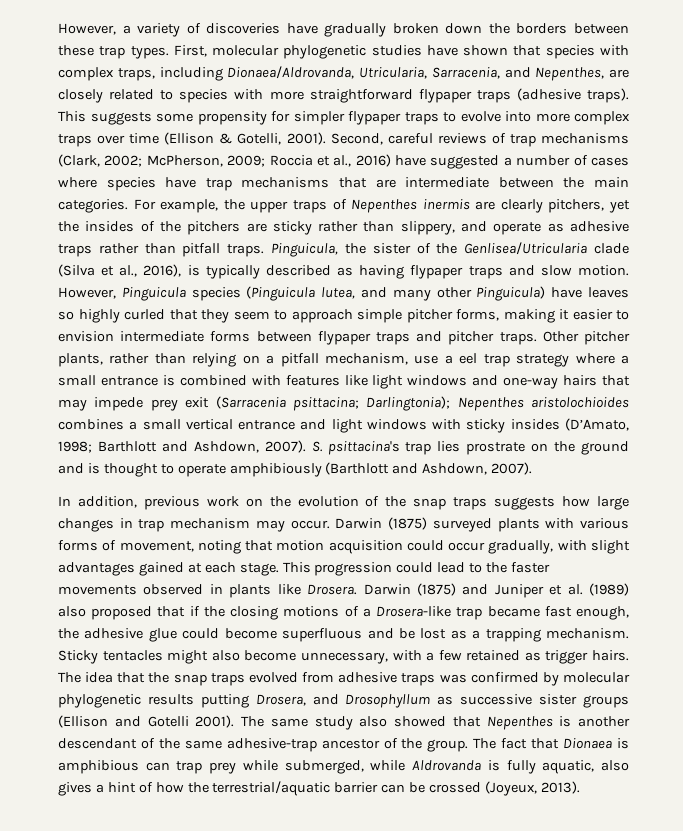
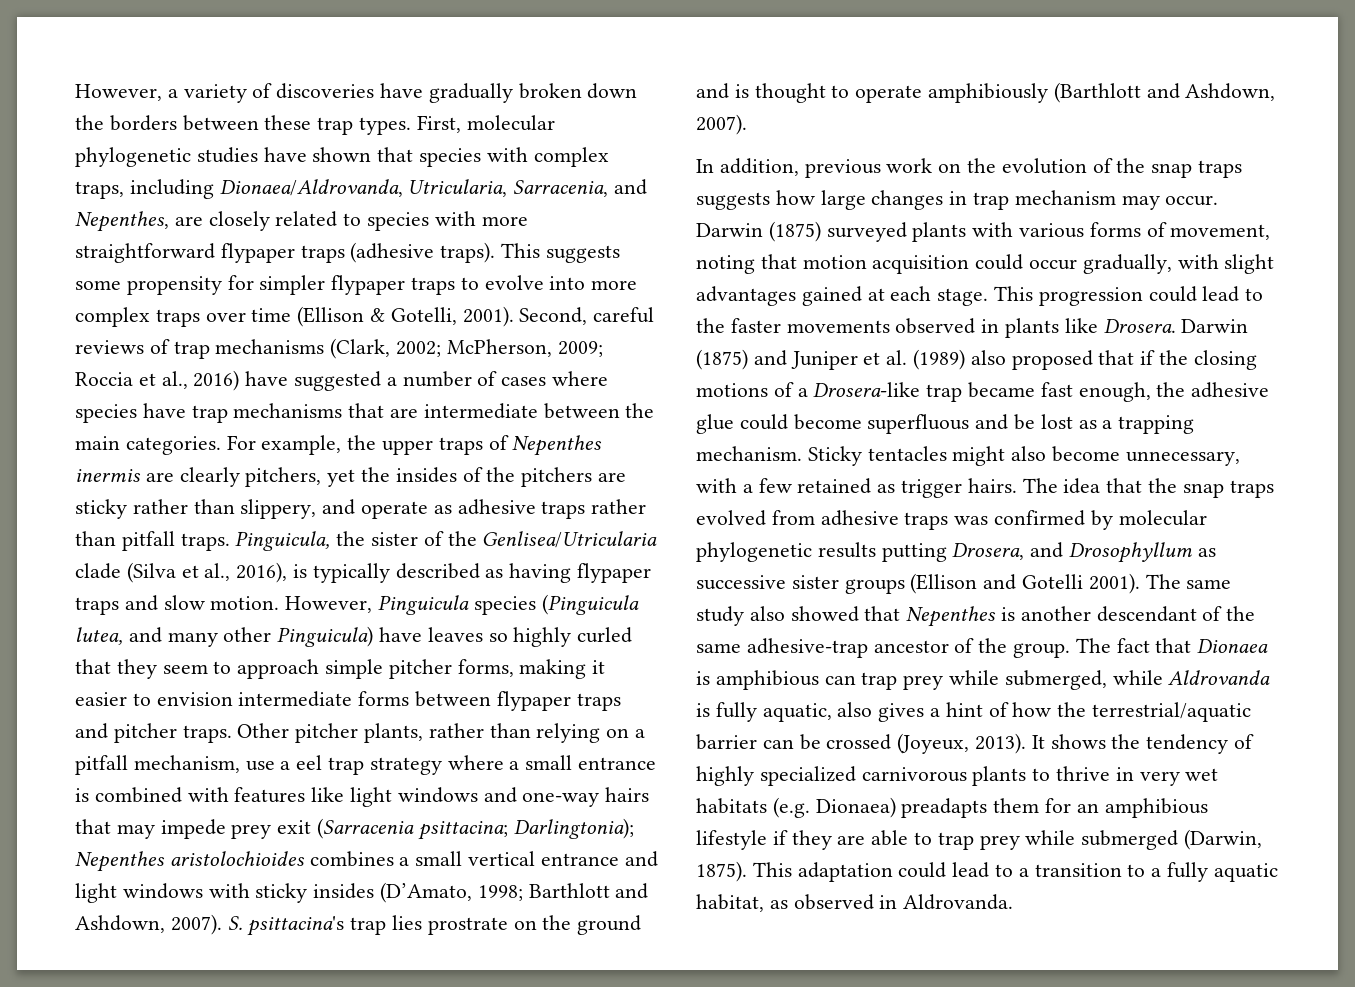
+ It shows the tendency of highly specialized carnivorous plants to thrive in very wet habitats (e.g. Dionaea) preadapts them for an amphibious lifestyle if they are able to trap prey while submerged (Darwin, 1875). This adaptation could lead to a transition to a fully aquatic habitat, as observed in Aldrovanda.

